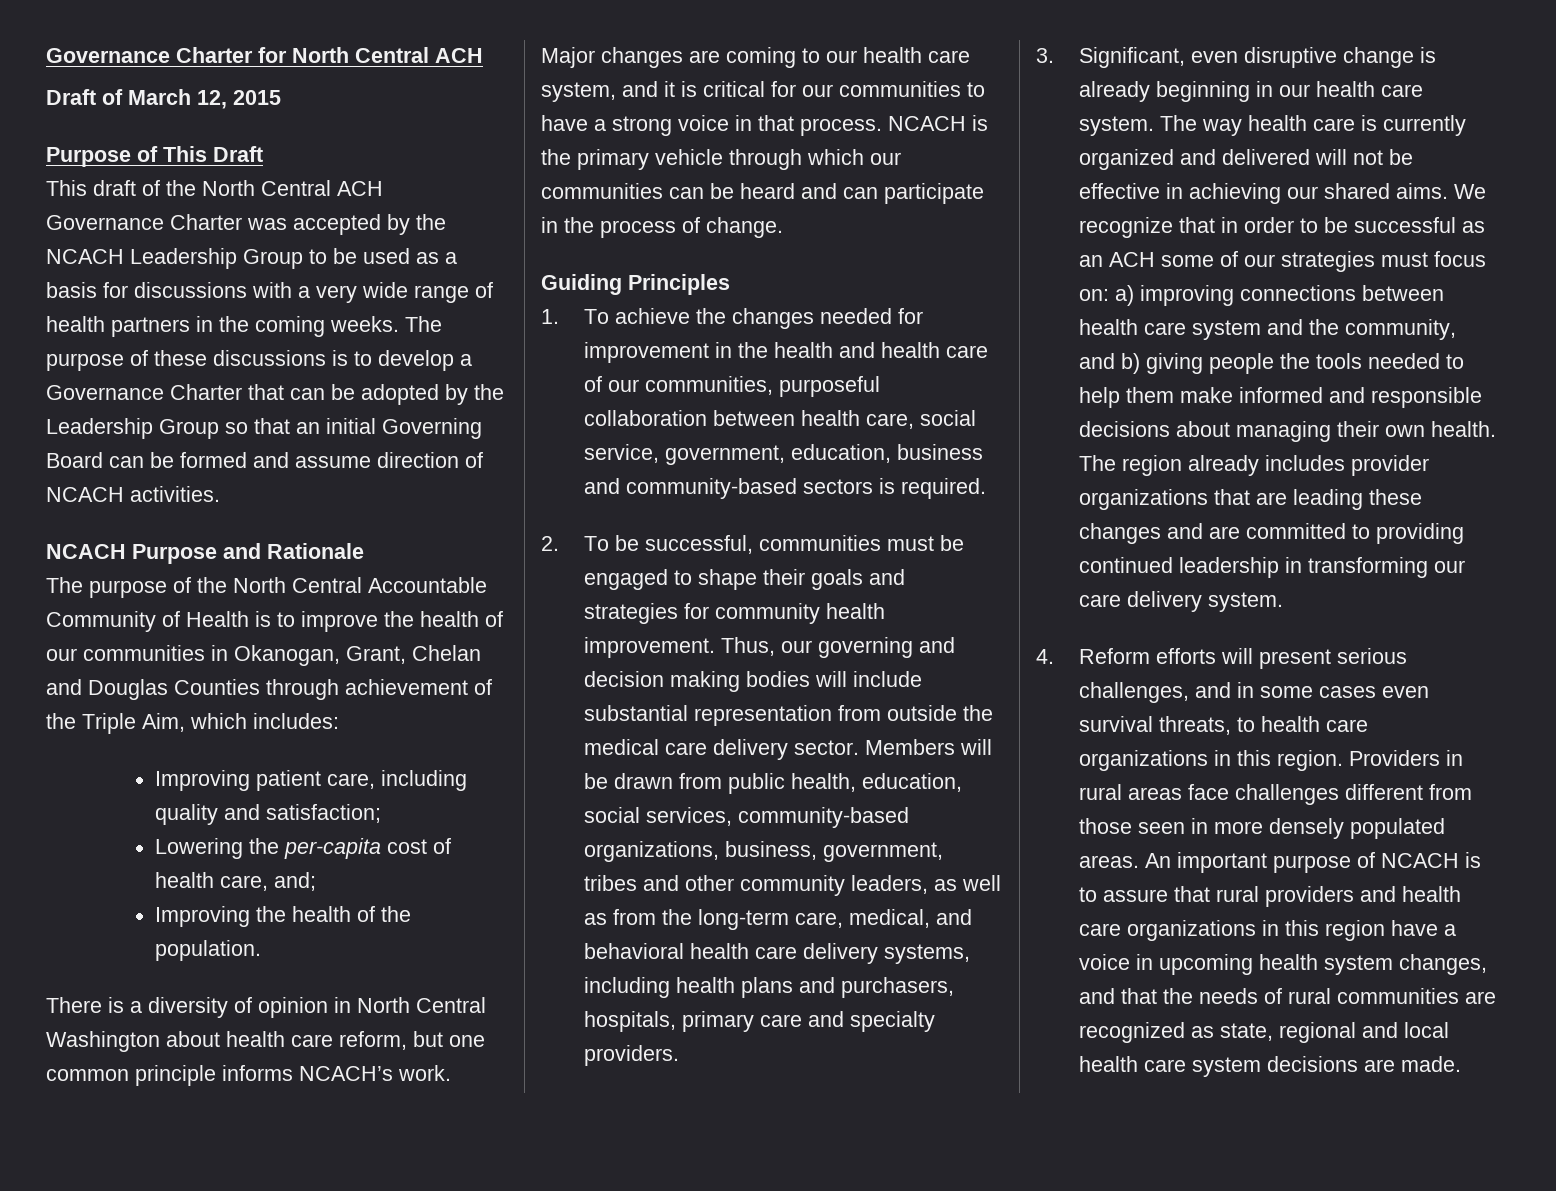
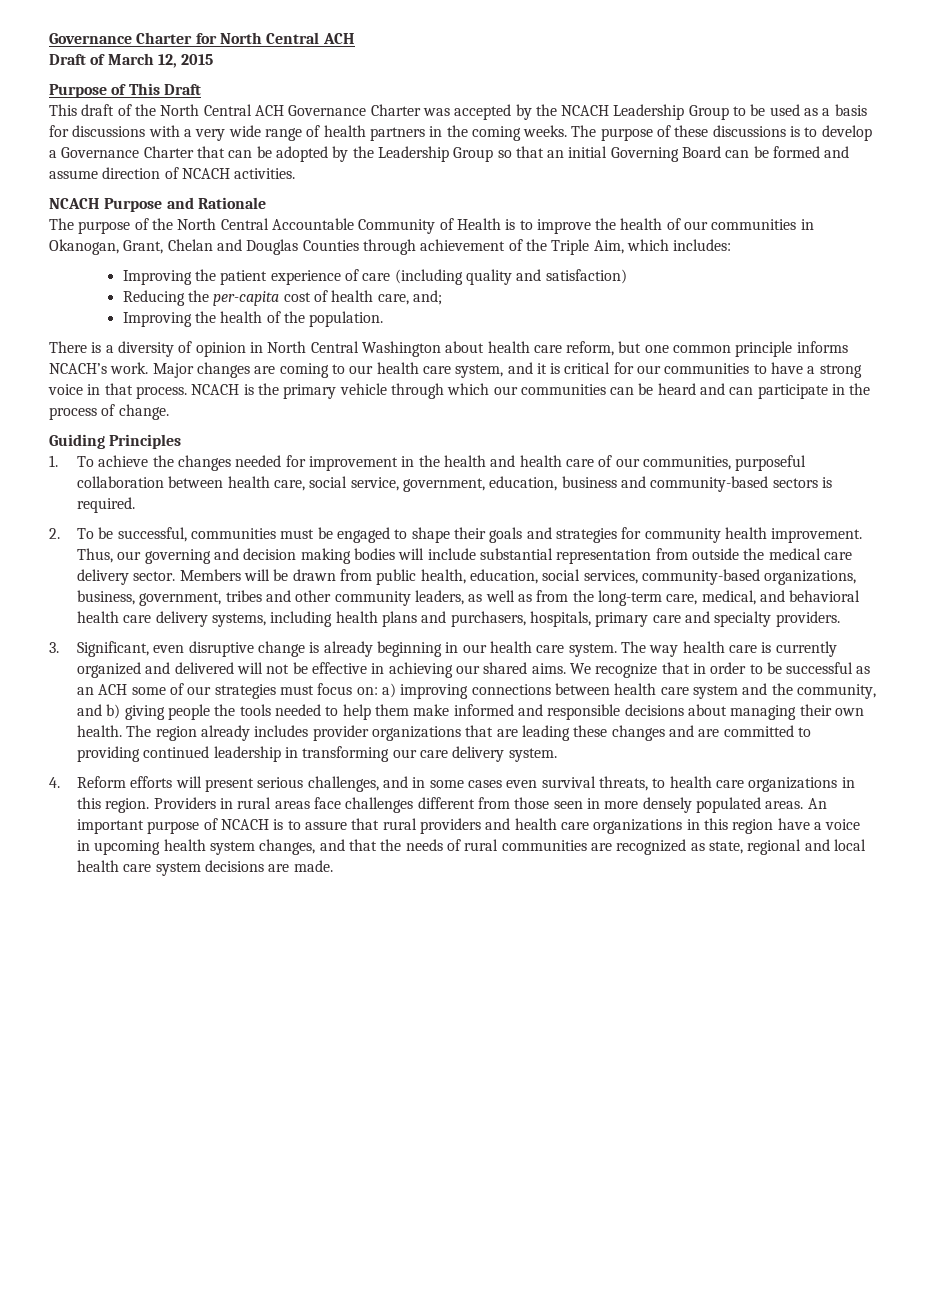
- Improving patient care, including quality and satisfaction;
- Lowering the per-capita cost of health care, and;
+ Improving the patient experience of care (including quality and satisfaction)
+ Reducing the per-capita cost of health care, and;

